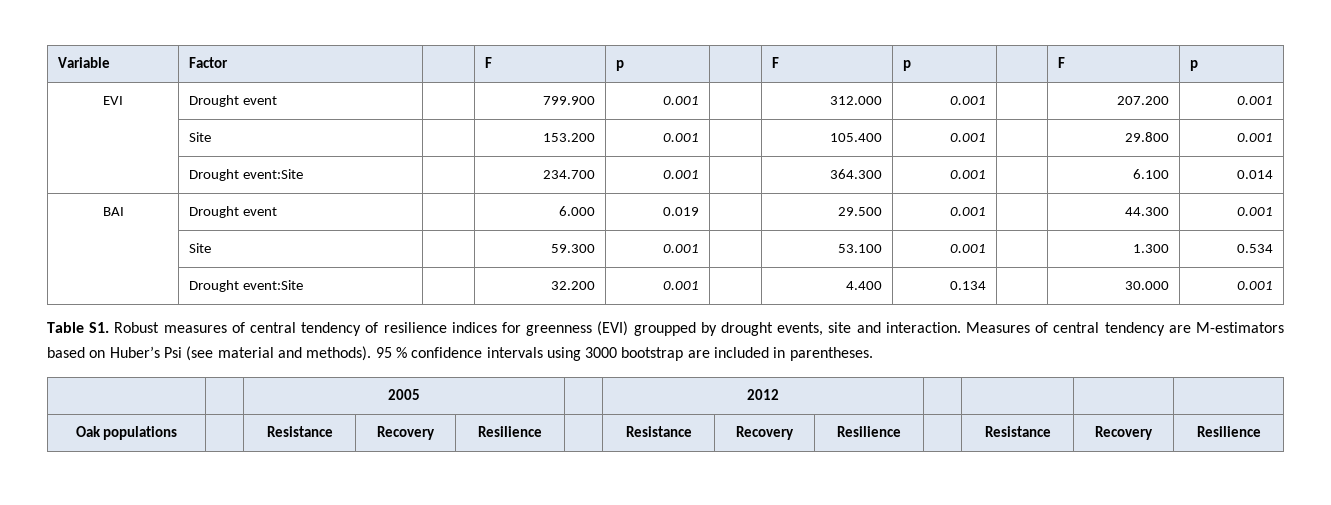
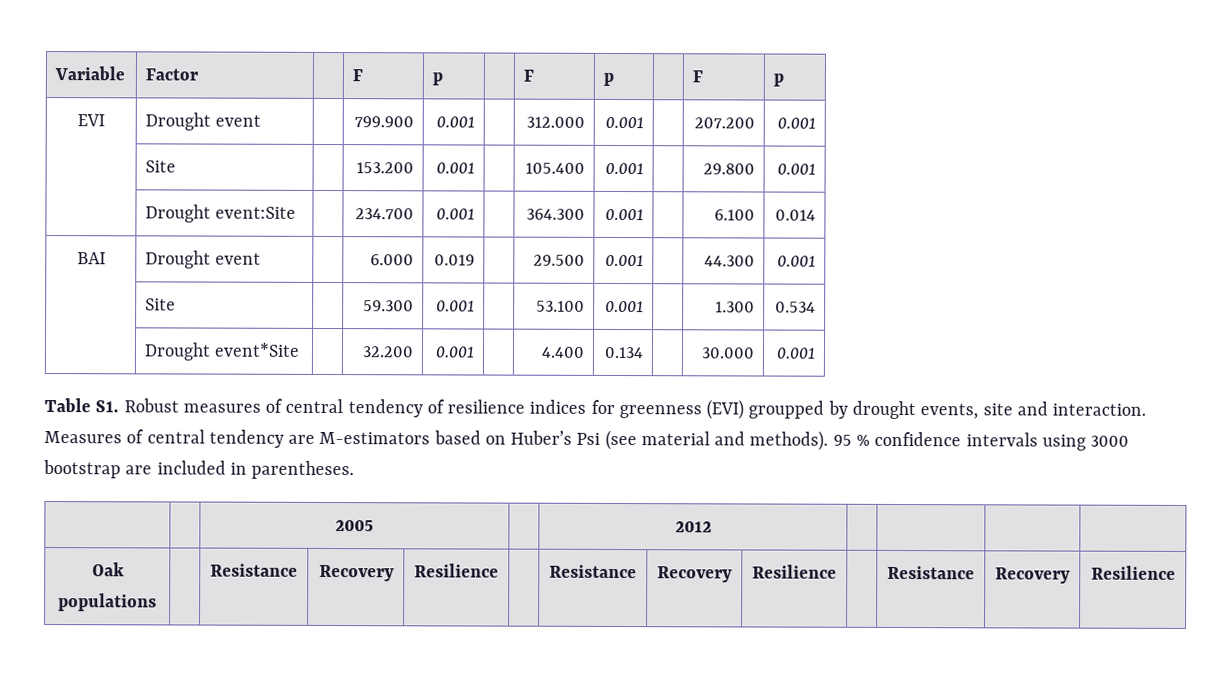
- | Drought event:Site | | 32.200 | 0.001 | | 4.400 | 0.134 | | 30.000 | 0.001
+ | Drought event*Site | | 32.200 | 0.001 | | 4.400 | 0.134 | | 30.000 | 0.001

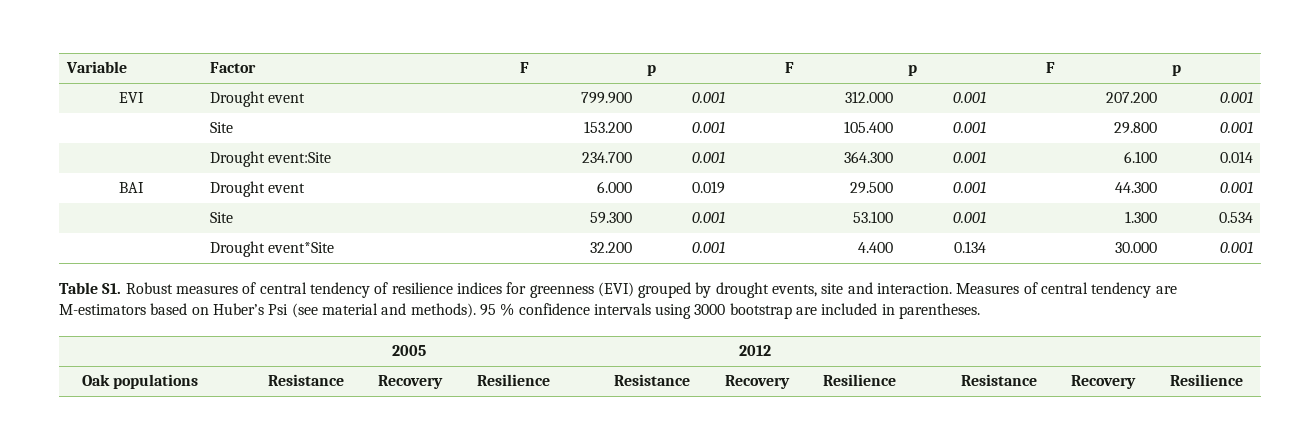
- Table S1. Robust measures of central tendency of resilience indices for greenness (EVI) groupped by drought events, site and interaction.
+ Table S1. Robust measures of central tendency of resilience indices for greenness (EVI) grouped by drought events, site and interaction.

